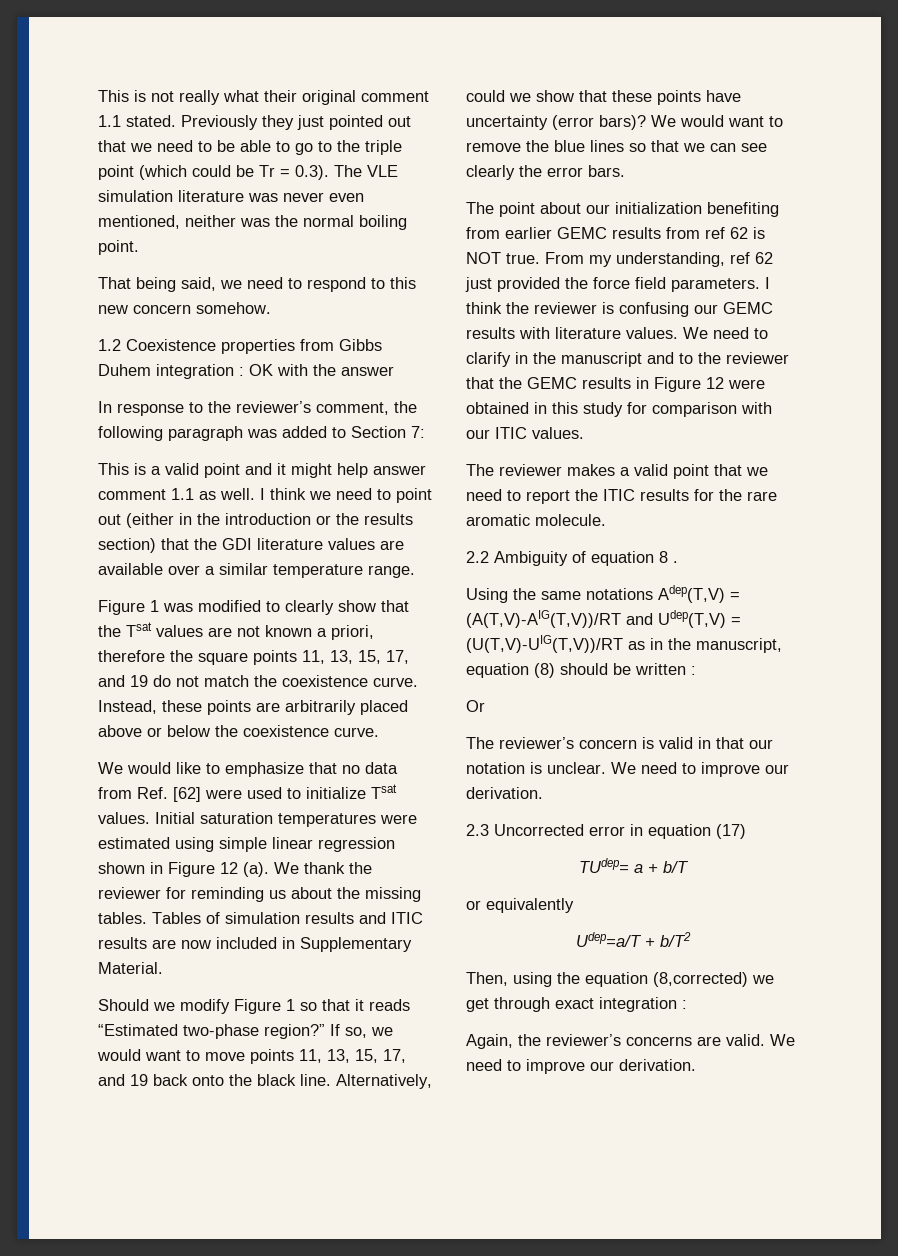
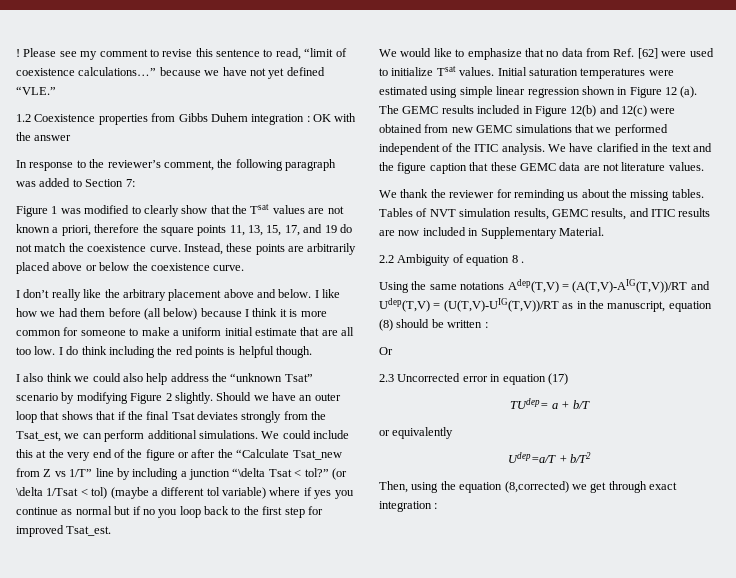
- This is not really what their original comment 1.1 stated. Previously they just pointed out that we need to be able to go to the triple point (which could be Tr = 0.3). The VLE simulation literature was never even mentioned, neither was the normal boiling point.
- That being said, we need to respond to this new concern somehow.
+ ! Please see my comment to revise this sentence to read, “limit of coexistence calculations…” because we have not yet defined “VLE.”
- This is a valid point and it might help answer comment 1.1 as well. I think we need to point out (either in the introduction or the results section) that the GDI literature values are available over a similar temperature range.
+ I don’t really like the arbitrary placement above and below. I like how we had them before (all below) because I think it is more common for someone to make a uniform initial estimate that are all too low. I do think including the red points is helpful though.
+ I also think we could also help address the “unknown Tsat” scenario by modifying Figure 2 slightly. Should we have an outer loop that shows that if the final Tsat deviates strongly from the Tsat_est, we can perform additional simulations. We could include this at the very end of the figure or after the “Calculate Tsat_new from Z vs 1/T” line by including a junction “\delta Tsat < tol?” (or \delta 1/Tsat < tol) (maybe a different tol variable) where if yes you continue as normal but if no you loop back to the first step for improved Tsat_est.
- Initial saturation temperatures were estimated using simple linear regression shown in Figure 12 (a). We thank the reviewer for reminding us about the missing tables.
+ Initial saturation temperatures were estimated using simple linear regression shown in Figure 12 (a). The GEMC results included in Figure 12(b) and 12(c) were obtained from new GEMC simulations that we performed independent of the ITIC analysis. We have clarified in the text and the figure caption that these GEMC data are not literature values.
+ We thank the reviewer for reminding us about the missing tables.
- Tables of simulation results and ITIC results are now included in Supplementary Material.
+ Tables of NVT simulation results, GEMC results, and ITIC results are now included in Supplementary Material.
- Should we modify Figure 1 so that it reads “Estimated two-phase region?” If so, we would want to move points 11, 13, 15, 17, and 19 back onto the black line. Alternatively, could we show that these points have uncertainty (error bars)? We would want to remove the blue lines so that we can see clearly the error bars.
- The point about our initialization benefiting from earlier GEMC results from ref 62 is NOT true. From my understanding, ref 62 just provided the force field parameters. I think the reviewer is confusing our GEMC results with literature values. We need to clarify in the manuscript and to the reviewer that the GEMC results in Figure 12 were obtained in this study for comparison with our ITIC values.
- The reviewer makes a valid point that we need to report the ITIC results for the rare aromatic molecule.
- The reviewer’s concern is valid in that our notation is unclear. We need to improve our derivation.
- Again, the reviewer’s concerns are valid. We need to improve our derivation.

